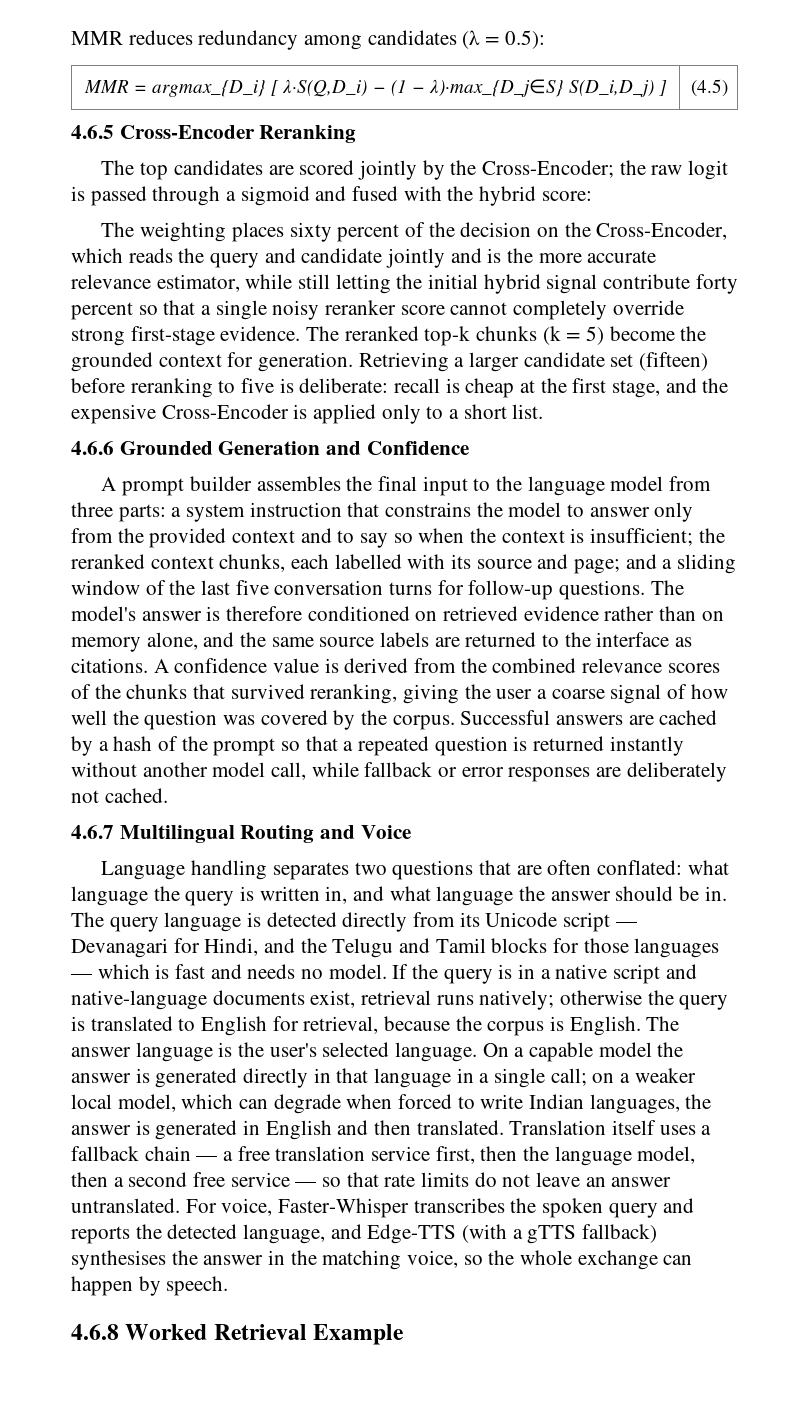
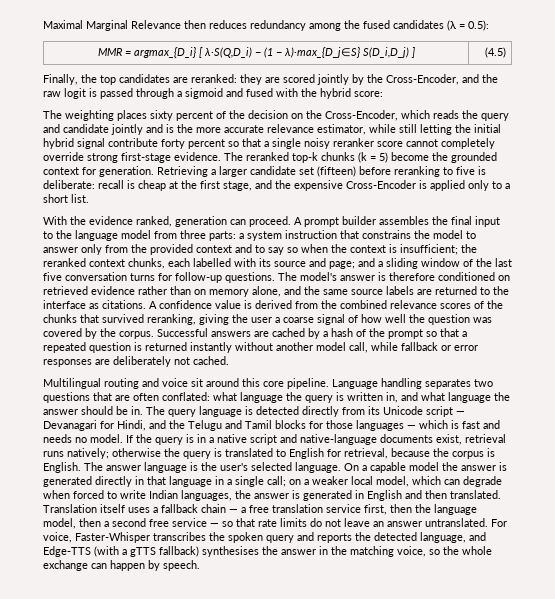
- MMR reduces redundancy among candidates (λ = 0.5):
+ Maximal Marginal Relevance then reduces redundancy among the fused candidates (λ = 0.5):
- 4.6.5 Cross-Encoder Reranking
- The top candidates are scored jointly by the Cross-Encoder; the raw logit is passed through a sigmoid and fused with the hybrid score:
+ Finally, the top candidates are reranked: they are scored jointly by the Cross-Encoder, and the raw logit is passed through a sigmoid and fused with the hybrid score:
- 4.6.6 Grounded Generation and Confidence
- A prompt builder assembles the final input to the language model from three parts:
+ With the evidence ranked, generation can proceed. A prompt builder assembles the final input to the language model from three parts:
- 4.6.7 Multilingual Routing and Voice
- Language handling separates two questions that are often conflated: what language the query is written in, and what language the answer should be in.
+ Multilingual routing and voice sit around this core pipeline. Language handling separates two questions that are often conflated: what language the query is written in, and what language the answer should be in.
- 4.6.8 Worked Retrieval Example

